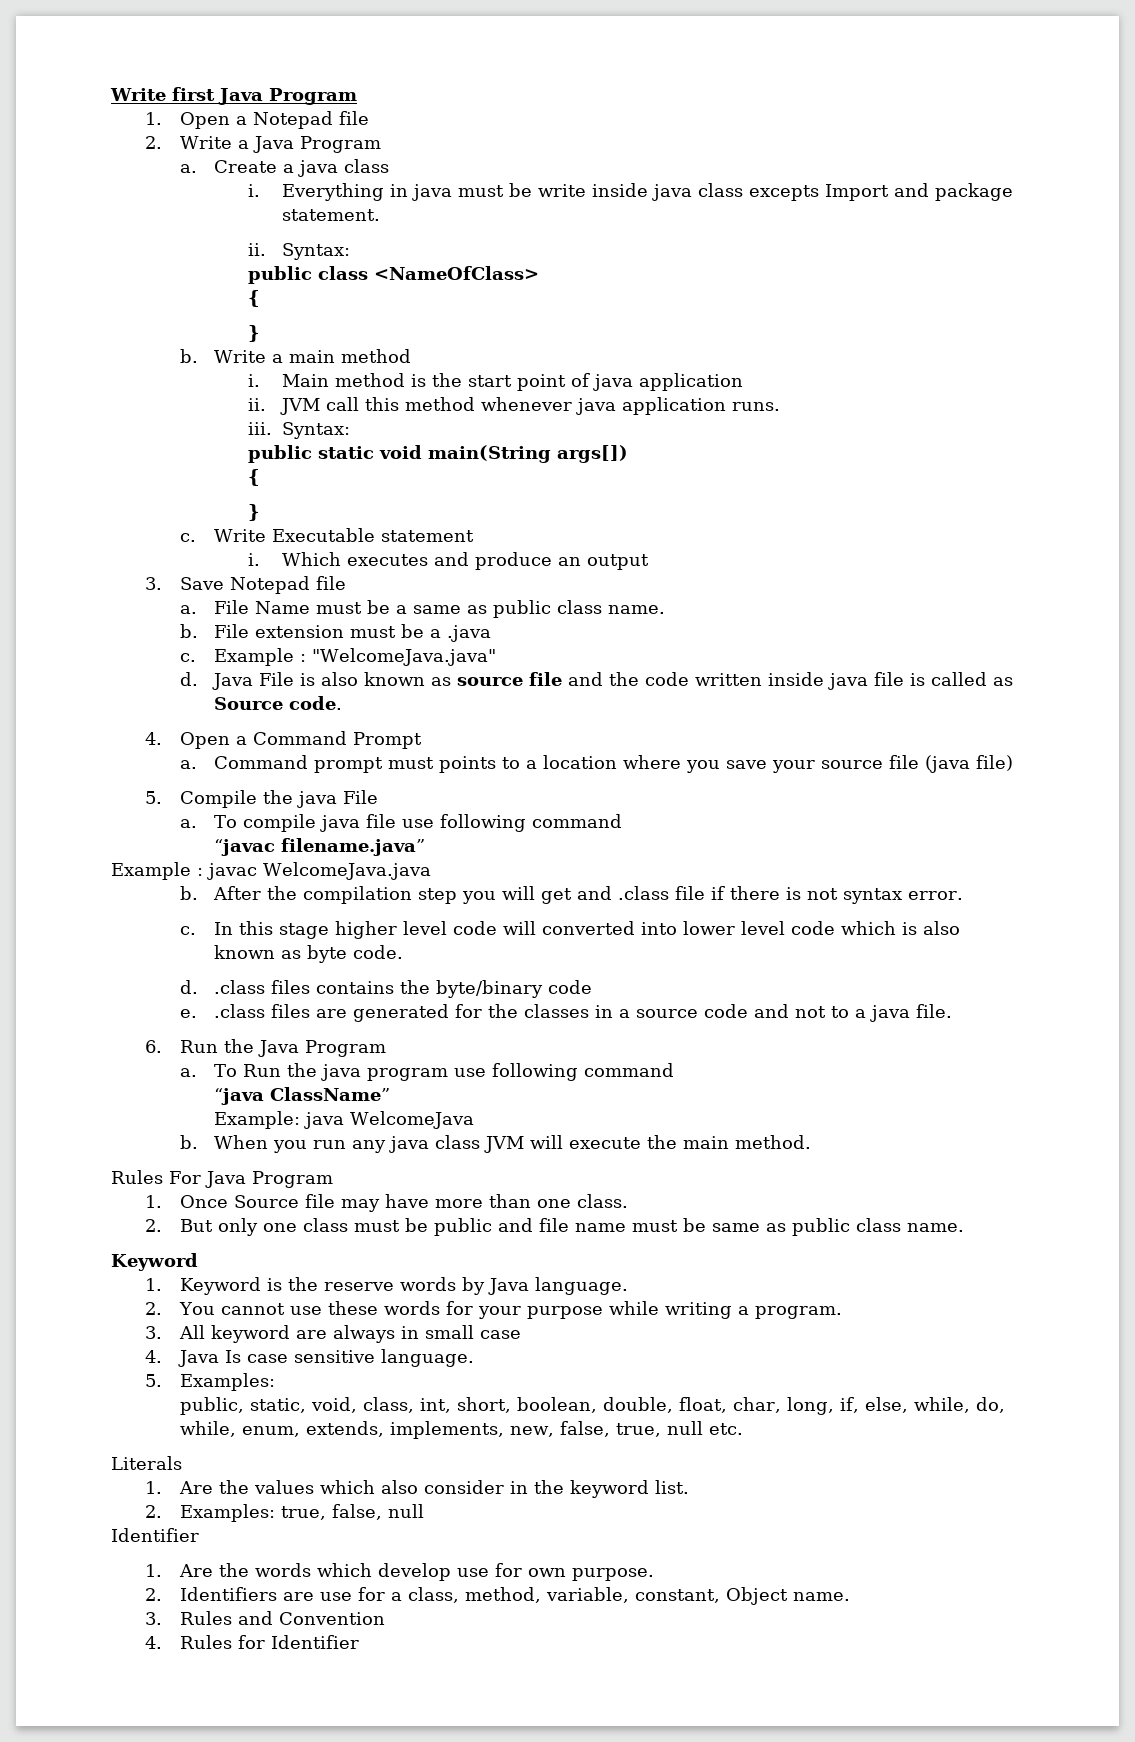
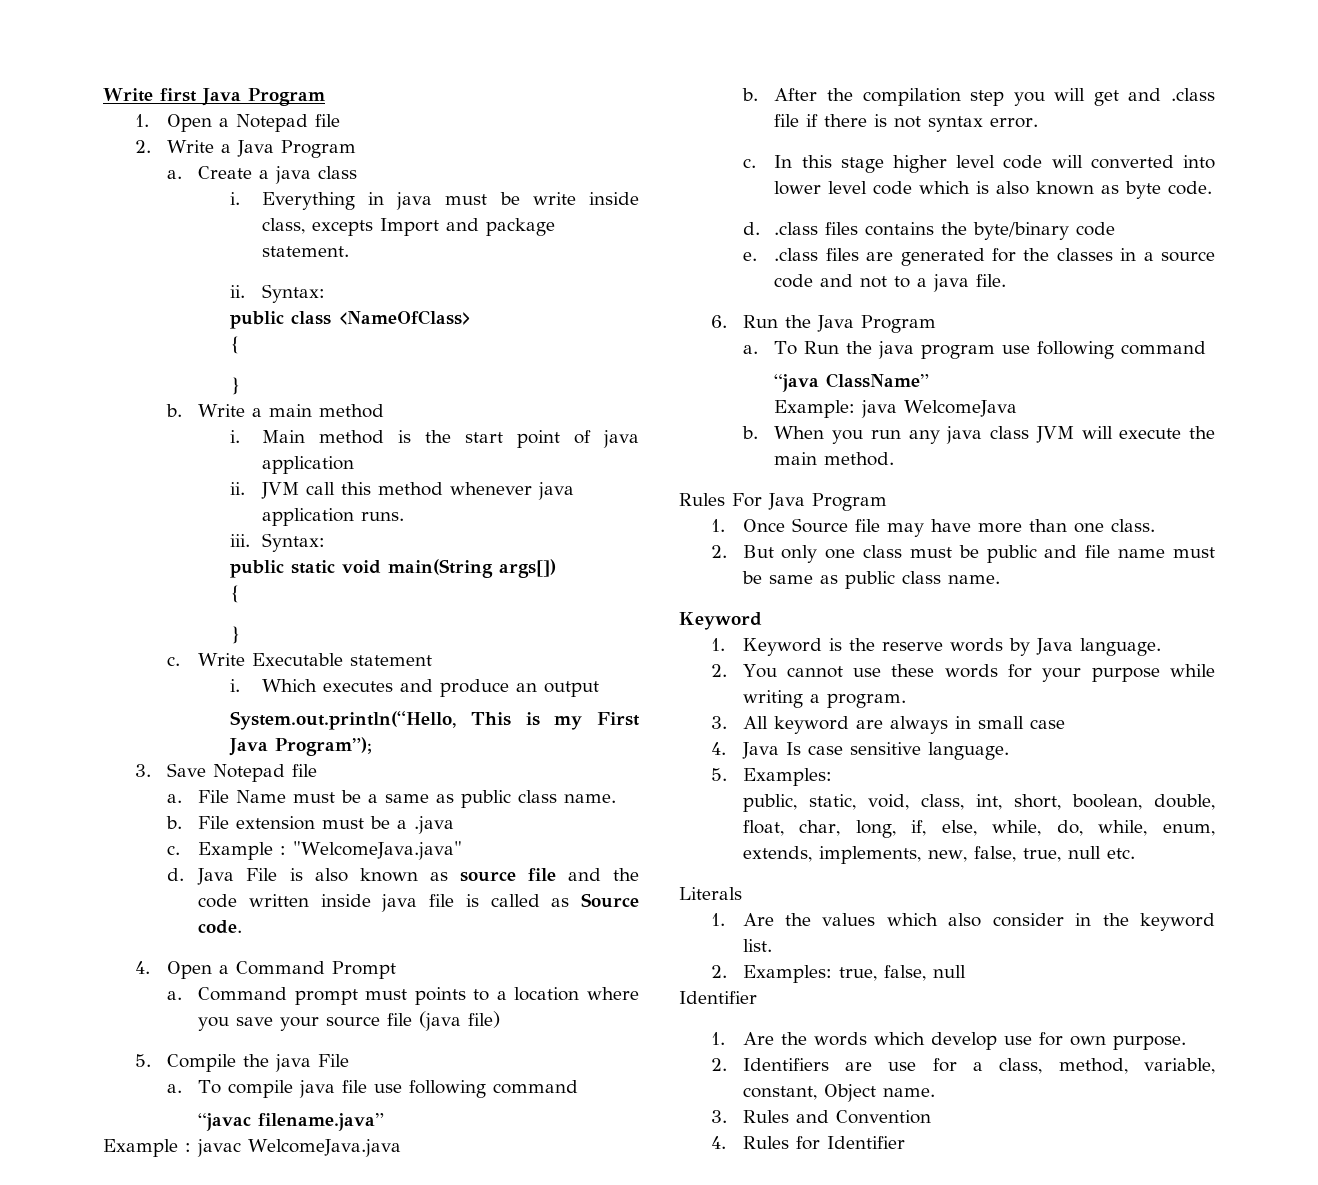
- Everything in java must be write inside java class excepts Import and package statement.
+ Everything in java must be write inside class, excepts Import and package statement.
+ System.out.println(“Hello, This is my First Java Program”);

